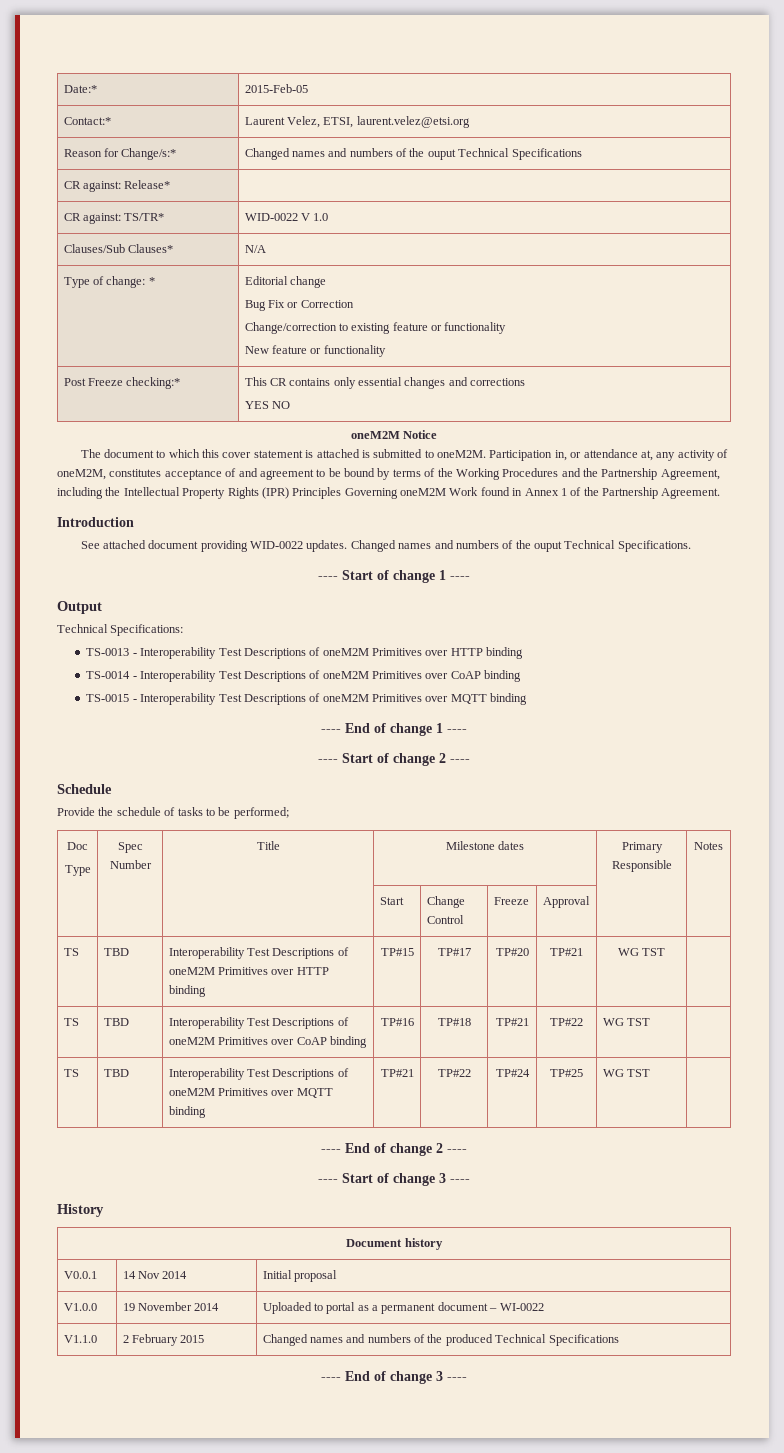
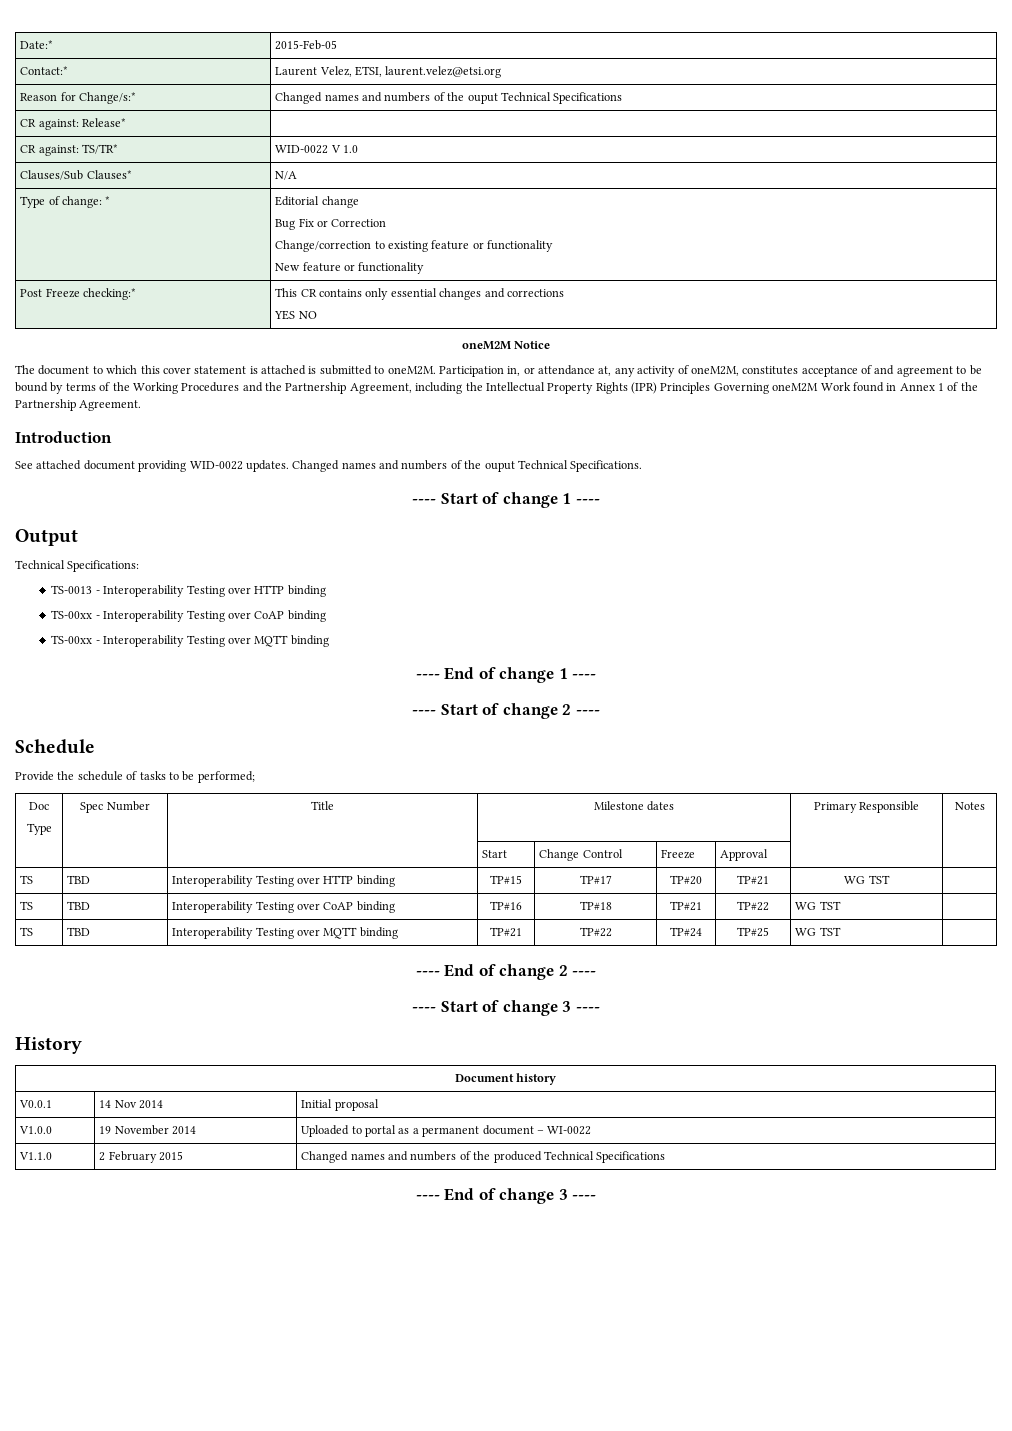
- TS-0013 - Interoperability Test Descriptions of oneM2M Primitives over HTTP binding
+ TS-0013 - Interoperability Testing over HTTP binding
- TS-0014 - Interoperability Test Descriptions of oneM2M Primitives over CoAP binding
+ TS-00xx - Interoperability Testing over CoAP binding
- TS-0015 - Interoperability Test Descriptions of oneM2M Primitives over MQTT binding
+ TS-00xx - Interoperability Testing over MQTT binding
- TS | TBD | Interoperability Test Descriptions of oneM2M Primitives over HTTP binding | TP#15 | TP#17 | TP#20 | TP#21 | WG TST |
+ TS | TBD | Interoperability Testing over HTTP binding | TP#15 | TP#17 | TP#20 | TP#21 | WG TST |
- TS | TBD | Interoperability Test Descriptions of oneM2M Primitives over CoAP binding | TP#16 | TP#18 | TP#21 | TP#22 | WG TST |
+ TS | TBD | Interoperability Testing over CoAP binding | TP#16 | TP#18 | TP#21 | TP#22 | WG TST |
- TS | TBD | Interoperability Test Descriptions of oneM2M Primitives over MQTT binding | TP#21 | TP#22 | TP#24 | TP#25 | WG TST |
+ TS | TBD | Interoperability Testing over MQTT binding | TP#21 | TP#22 | TP#24 | TP#25 | WG TST |

